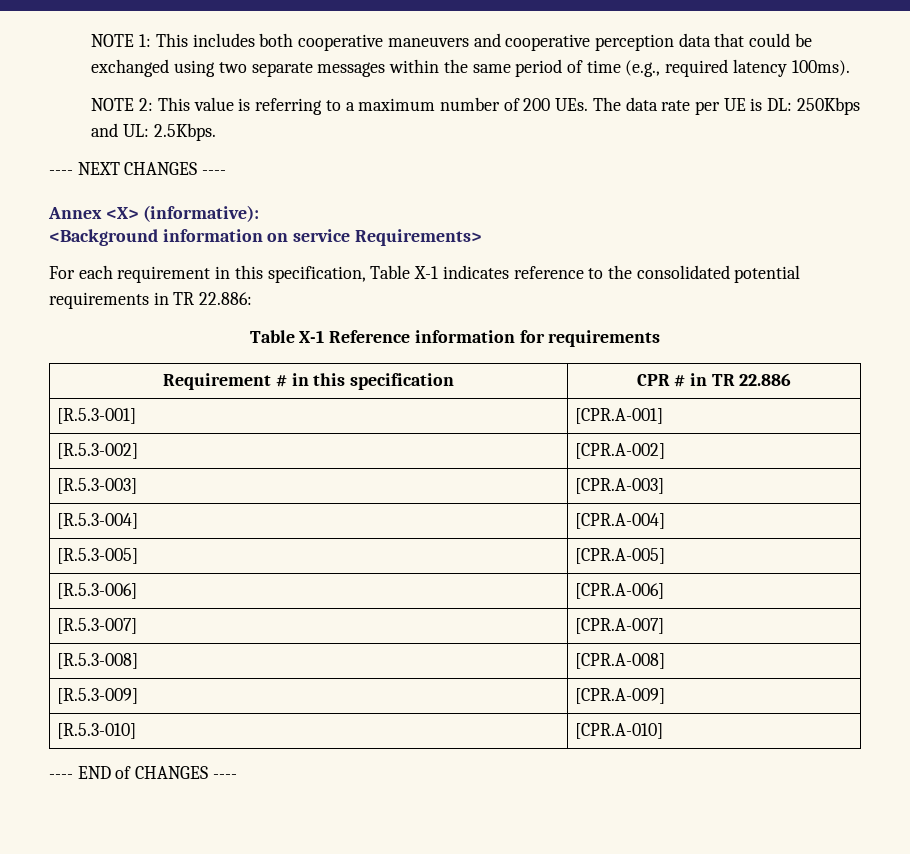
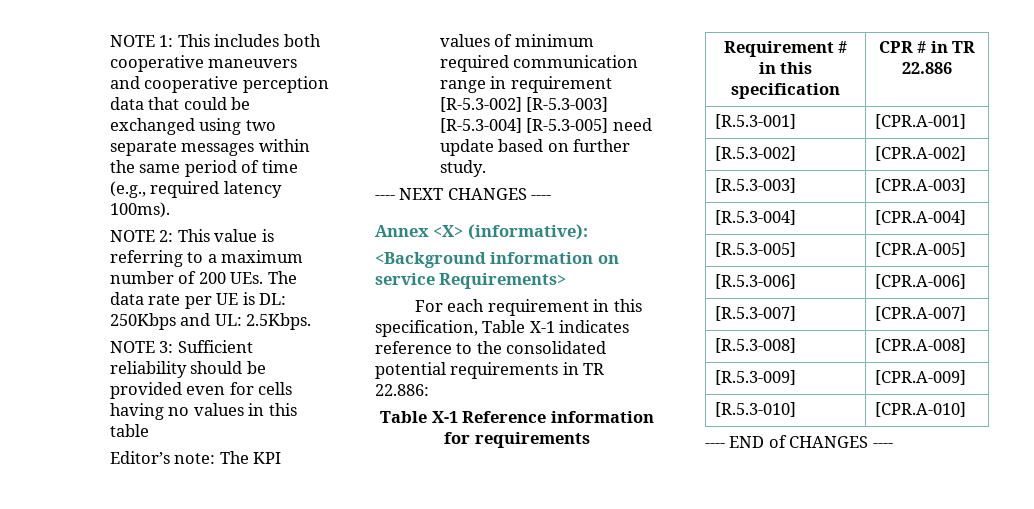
+ NOTE 3: Sufficient reliability should be provided even for cells having no values in this table
+ Editor’s note: The KPI values of minimum required communication range in requirement [R-5.3-002] [R-5.3-003] [R-5.3-004] [R-5.3-005] need update based on further study.

